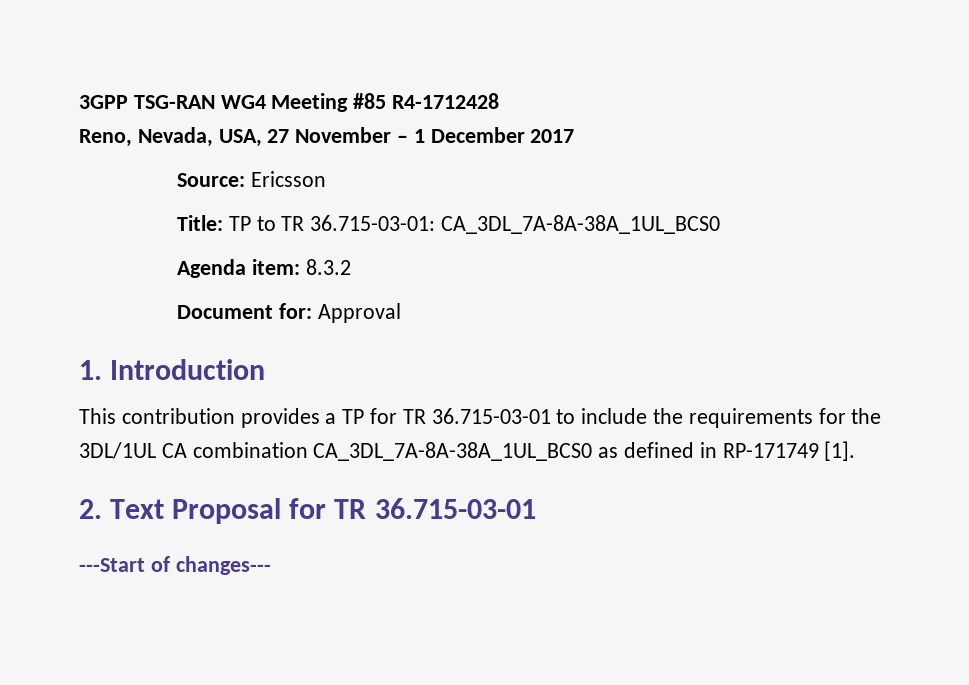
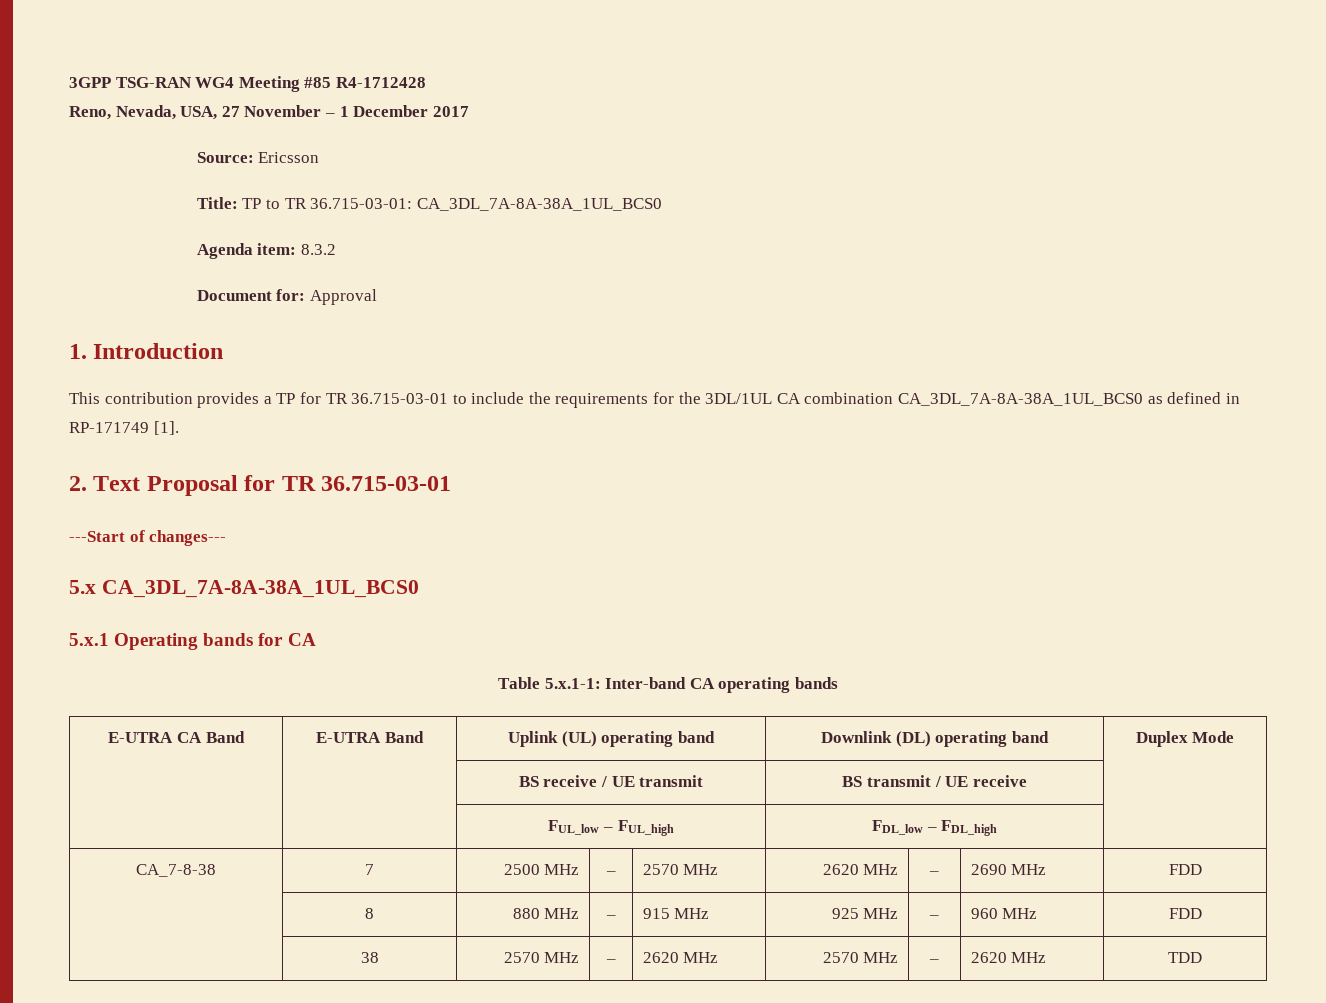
+ 5.x CA_3DL_7A-8A-38A_1UL_BCS0
+ 5.x.1 Operating bands for CA
+ Table 5.x.1-1: Inter-band CA operating bands
+ E-UTRA CA Band | E-UTRA Band | Uplink (UL) operating band | Downlink (DL) operating band | Duplex Mode
+ | | BS receive / UE transmit | BS transmit / UE receive |
+ | | FUL_low – FUL_high | FDL_low – FDL_high |
+ CA_7-8-38 | 7 | 2500 MHz | – | 2570 MHz | 2620 MHz | – | 2690 MHz | FDD
+ | 8 | 880 MHz | – | 915 MHz | 925 MHz | – | 960 MHz | FDD
+ | 38 | 2570 MHz | – | 2620 MHz | 2570 MHz | – | 2620 MHz | TDD

